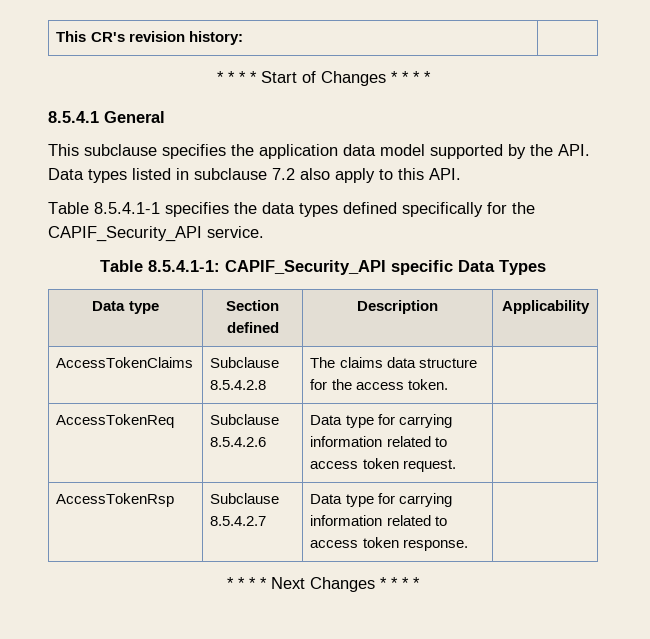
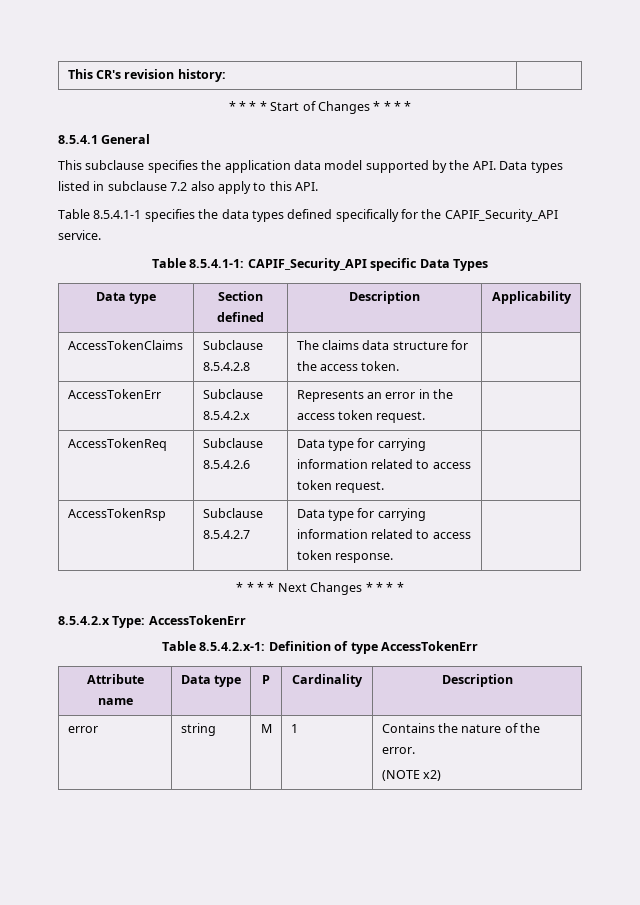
+ AccessTokenErr | Subclause 8.5.4.2.x | Represents an error in the access token request. |
+ 8.5.4.2.x Type: AccessTokenErr
+ Table 8.5.4.2.x-1: Definition of type AccessTokenErr
+ Attribute name | Data type | P | Cardinality | Description
+ error | string | M | 1 | Contains the nature of the error.
+ (NOTE x2)

